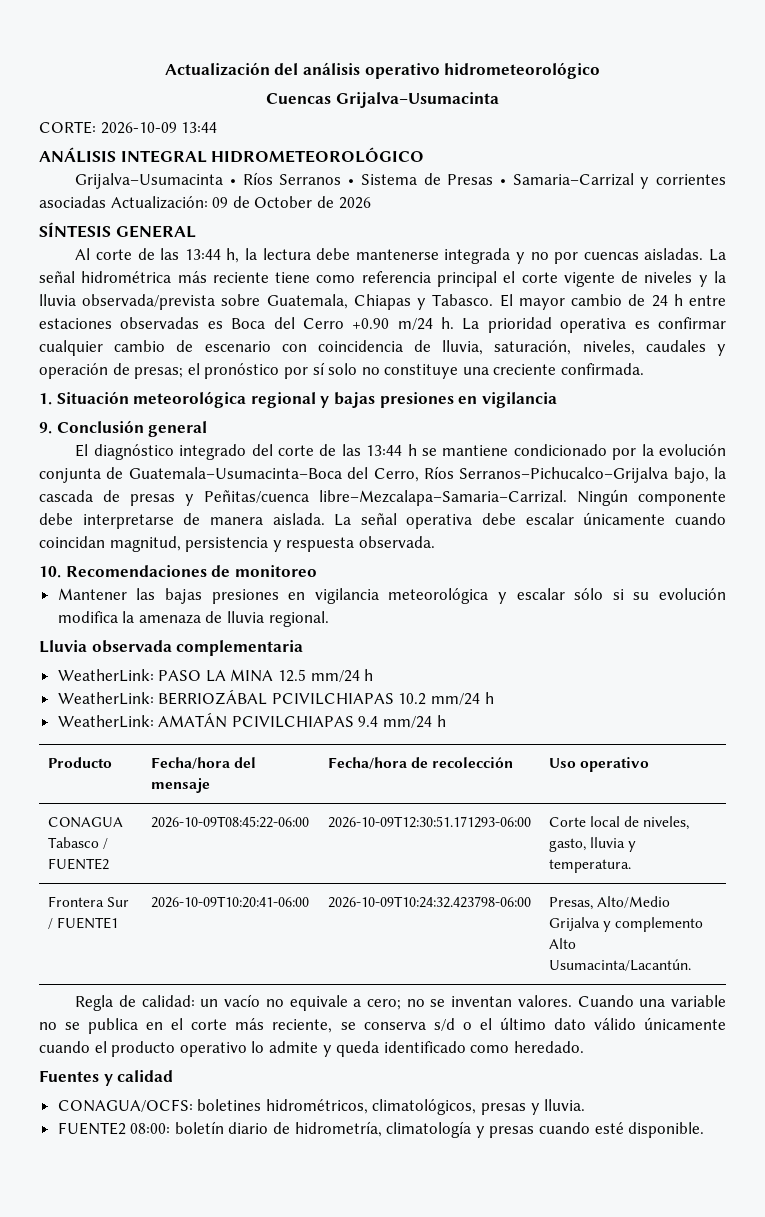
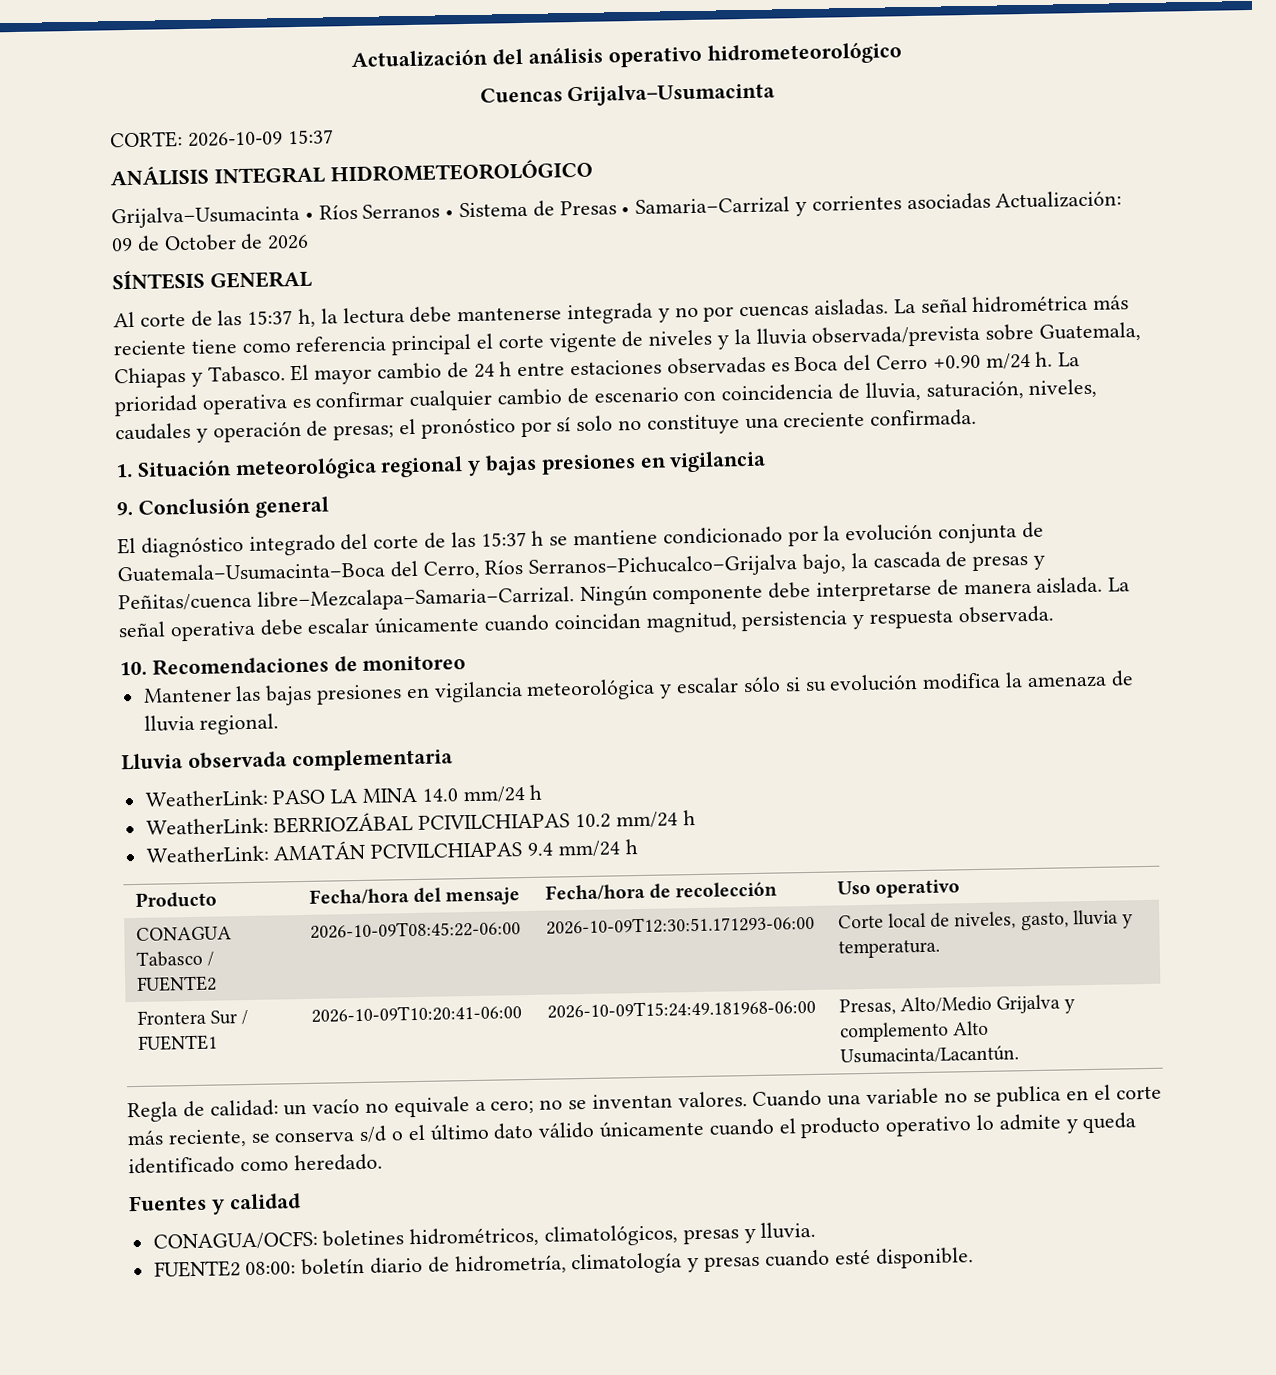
- CORTE: 2026-10-09 13:44
+ CORTE: 2026-10-09 15:37
- Al corte de las 13:44 h, la lectura debe mantenerse integrada y no por cuencas aisladas.
+ Al corte de las 15:37 h, la lectura debe mantenerse integrada y no por cuencas aisladas.
- El diagnóstico integrado del corte de las 13:44 h se mantiene condicionado por la evolución conjunta de Guatemala–Usumacinta–Boca del Cerro, Ríos Serranos–Pichucalco–Grijalva bajo, la cascada de presas y Peñitas/cuenca libre–Mezcalapa–Samaria–Carrizal.
+ El diagnóstico integrado del corte de las 15:37 h se mantiene condicionado por la evolución conjunta de Guatemala–Usumacinta–Boca del Cerro, Ríos Serranos–Pichucalco–Grijalva bajo, la cascada de presas y Peñitas/cuenca libre–Mezcalapa–Samaria–Carrizal.
- WeatherLink: PASO LA MINA 12.5 mm/24 h
+ WeatherLink: PASO LA MINA 14.0 mm/24 h
- Frontera Sur / FUENTE1 | 2026-10-09T10:20:41-06:00 | 2026-10-09T10:24:32.423798-06:00 | Presas, Alto/Medio Grijalva y complemento Alto Usumacinta/Lacantún.
+ Frontera Sur / FUENTE1 | 2026-10-09T10:20:41-06:00 | 2026-10-09T15:24:49.181968-06:00 | Presas, Alto/Medio Grijalva y complemento Alto Usumacinta/Lacantún.

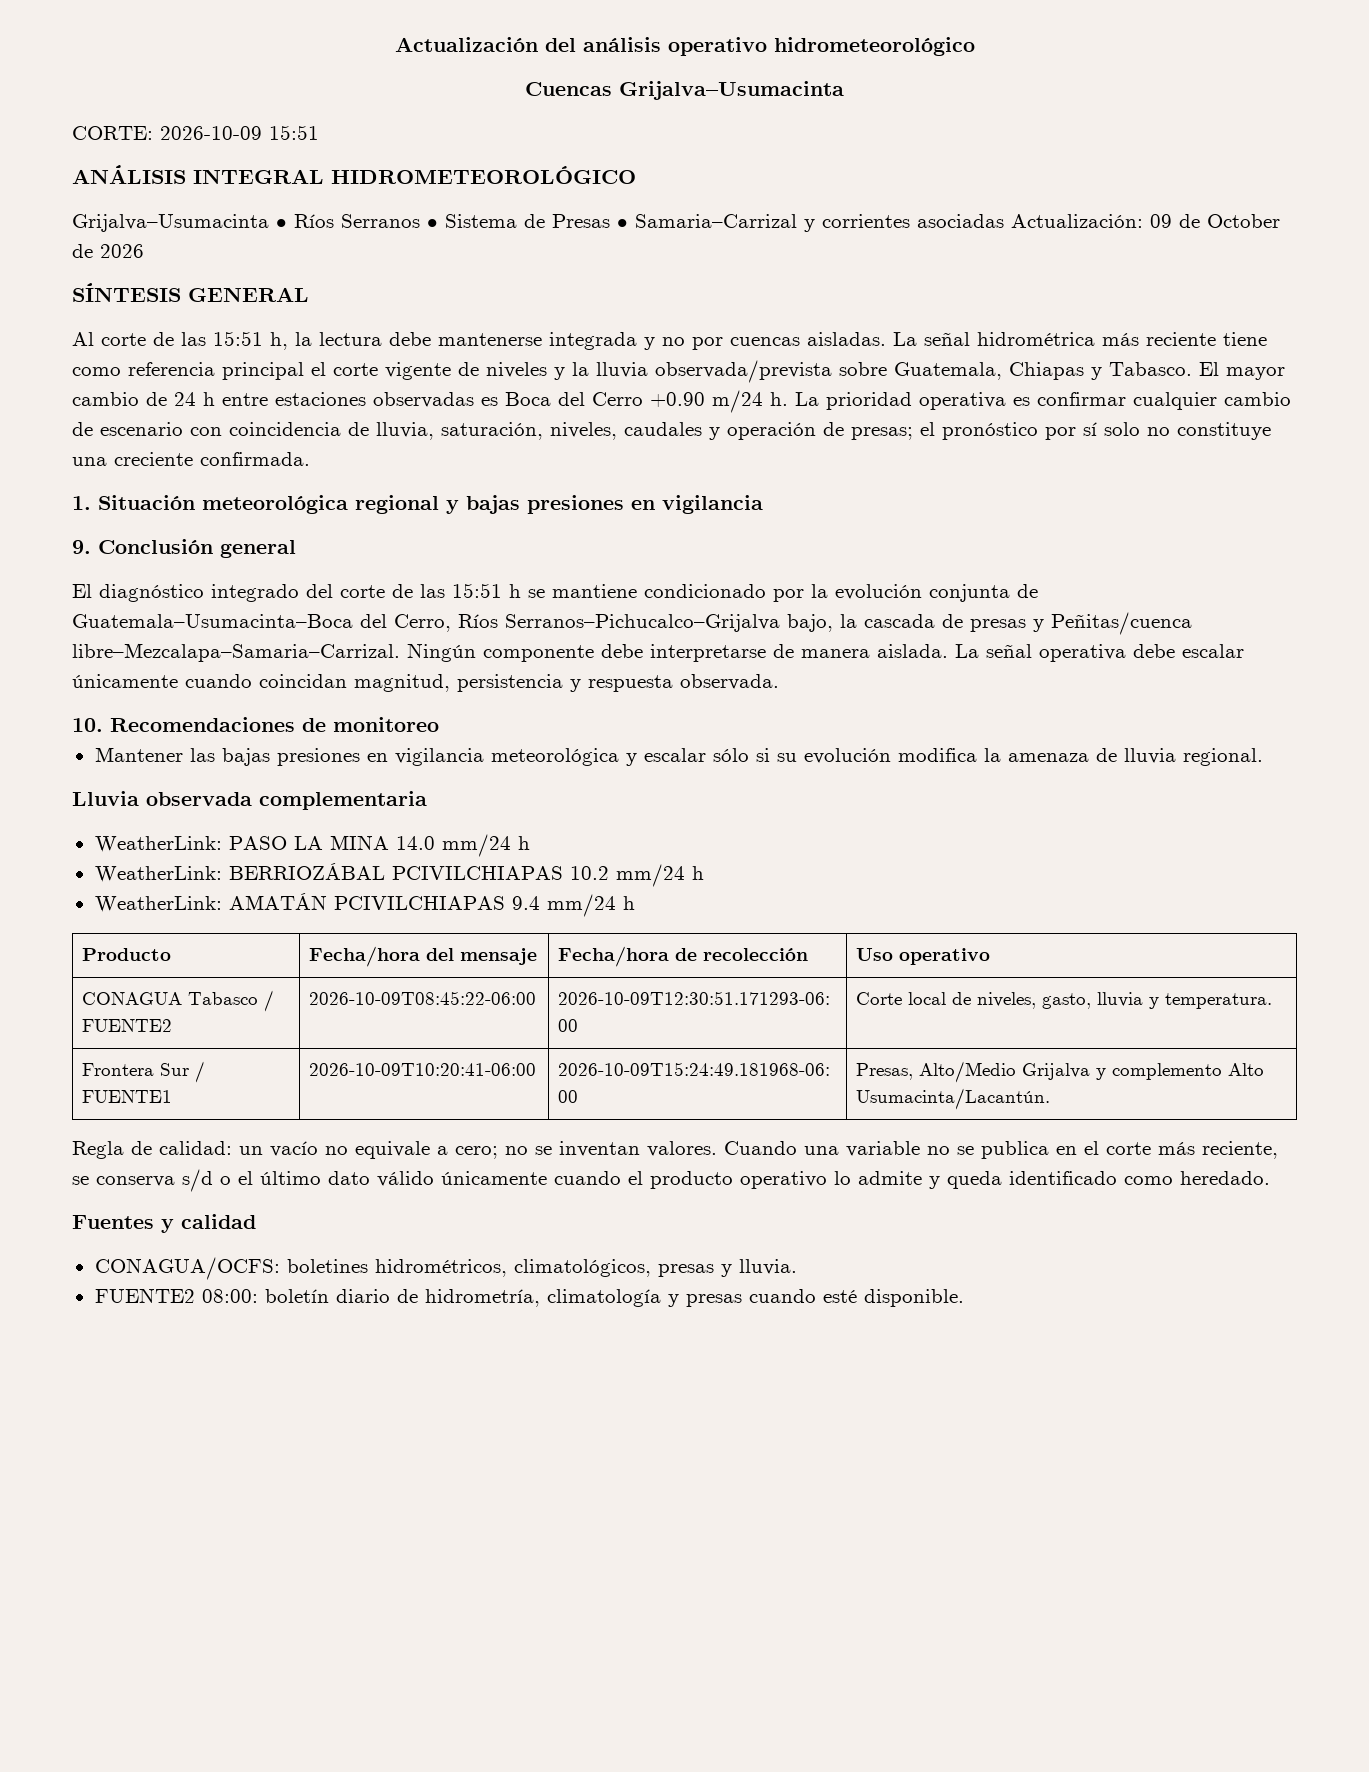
- CORTE: 2026-10-09 15:37
+ CORTE: 2026-10-09 15:51
- Al corte de las 15:37 h, la lectura debe mantenerse integrada y no por cuencas aisladas.
+ Al corte de las 15:51 h, la lectura debe mantenerse integrada y no por cuencas aisladas.
- El diagnóstico integrado del corte de las 15:37 h se mantiene condicionado por la evolución conjunta de Guatemala–Usumacinta–Boca del Cerro, Ríos Serranos–Pichucalco–Grijalva bajo, la cascada de presas y Peñitas/cuenca libre–Mezcalapa–Samaria–Carrizal.
+ El diagnóstico integrado del corte de las 15:51 h se mantiene condicionado por la evolución conjunta de Guatemala–Usumacinta–Boca del Cerro, Ríos Serranos–Pichucalco–Grijalva bajo, la cascada de presas y Peñitas/cuenca libre–Mezcalapa–Samaria–Carrizal.

